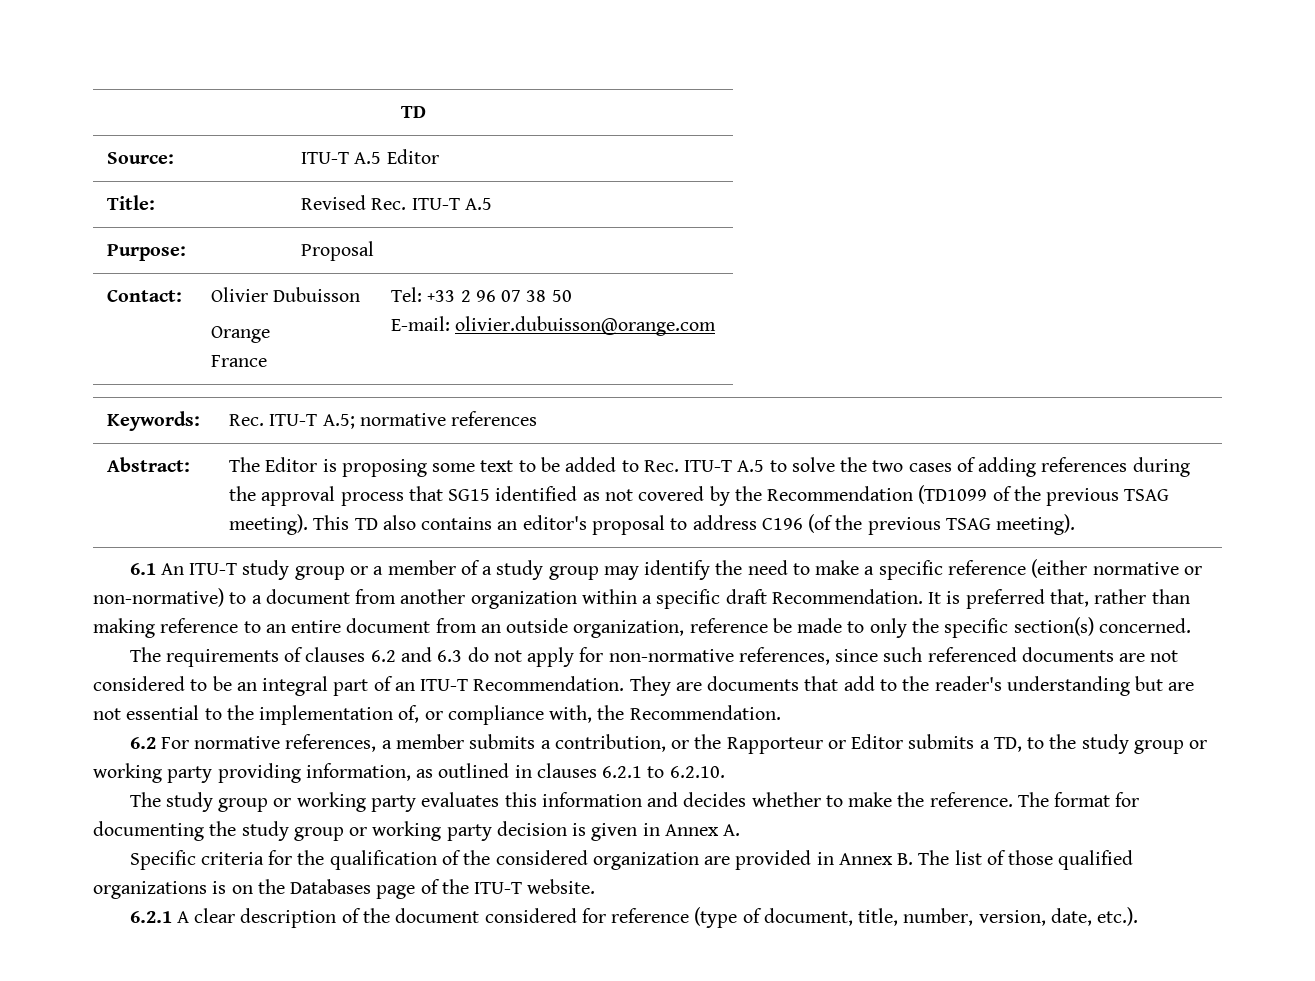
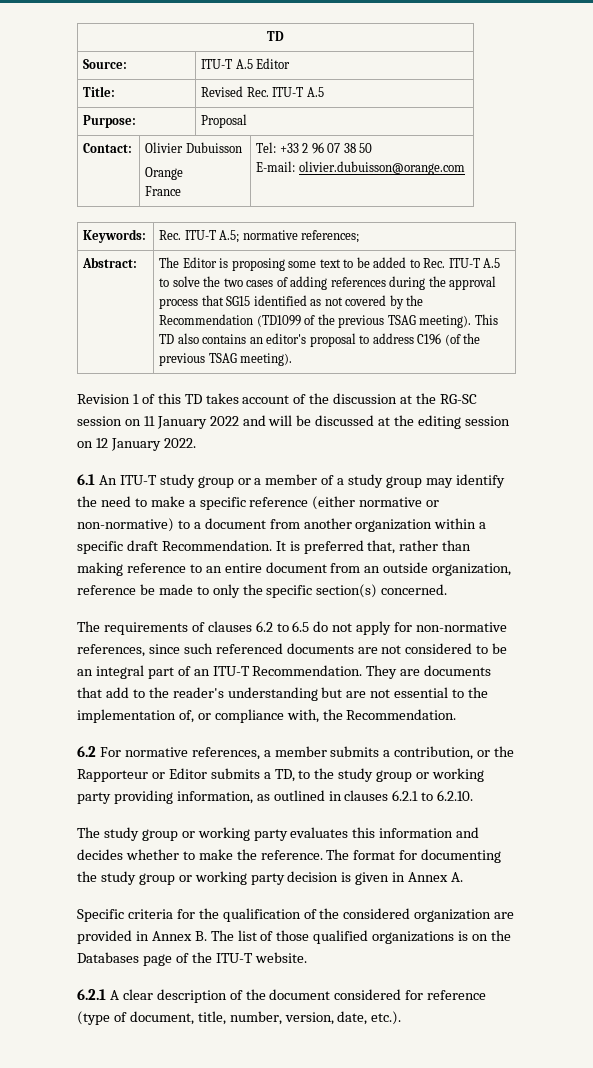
- Keywords: | Rec. ITU-T A.5; normative references
+ Keywords: | Rec. ITU-T A.5; normative references;
+ Revision 1 of this TD takes account of the discussion at the RG-SC session on 11 January 2022 and will be discussed at the editing session on 12 January 2022.
- The requirements of clauses 6.2 and 6.3 do not apply for non-normative references, since such referenced documents are not considered to be an integral part of an ITU-T Recommendation.
+ The requirements of clauses 6.2 to 6.5 do not apply for non-normative references, since such referenced documents are not considered to be an integral part of an ITU-T Recommendation.

